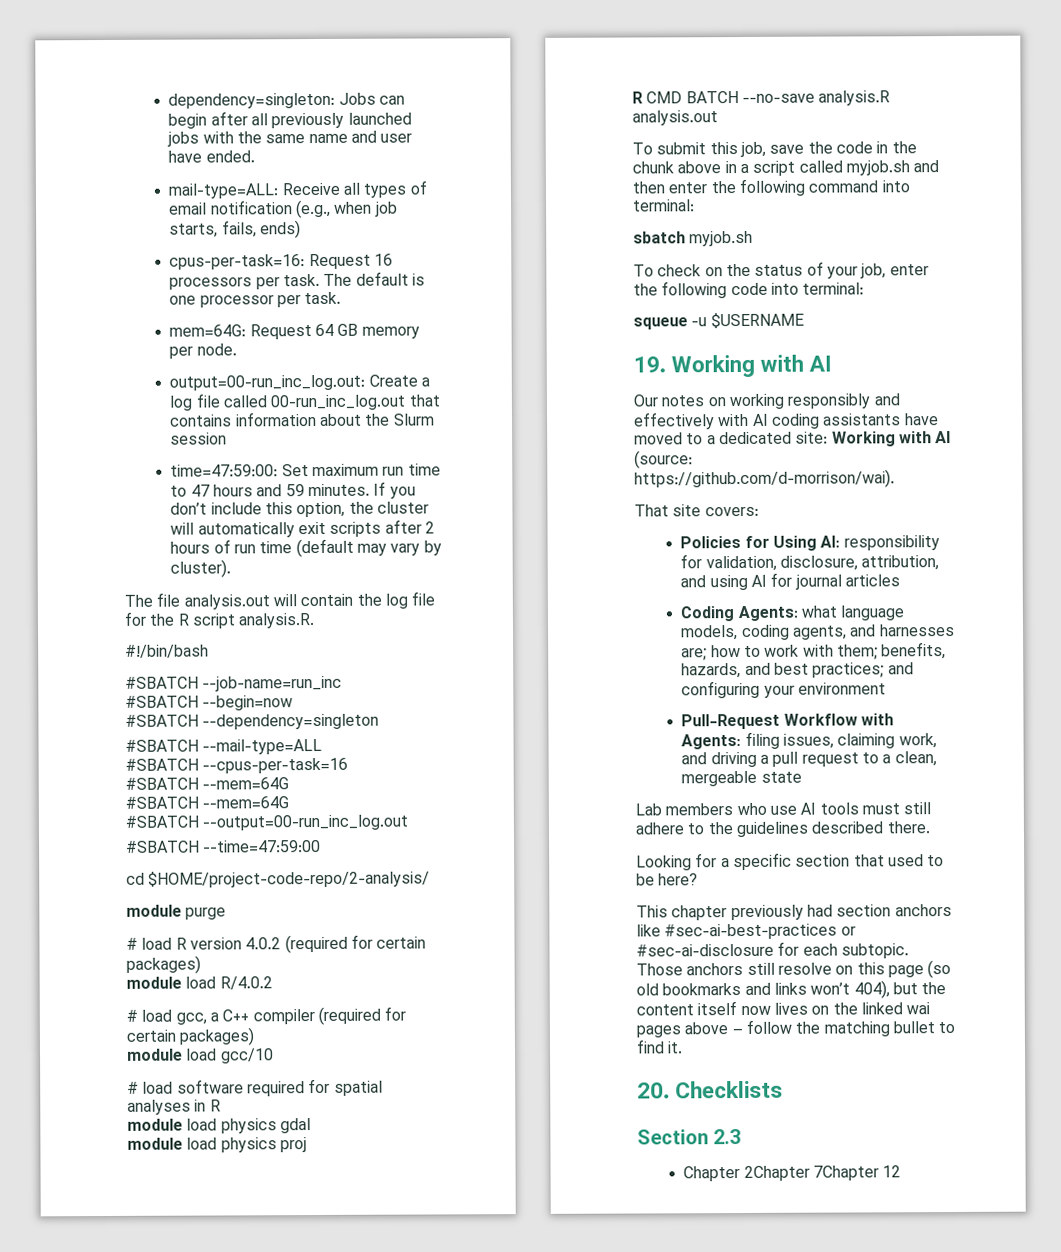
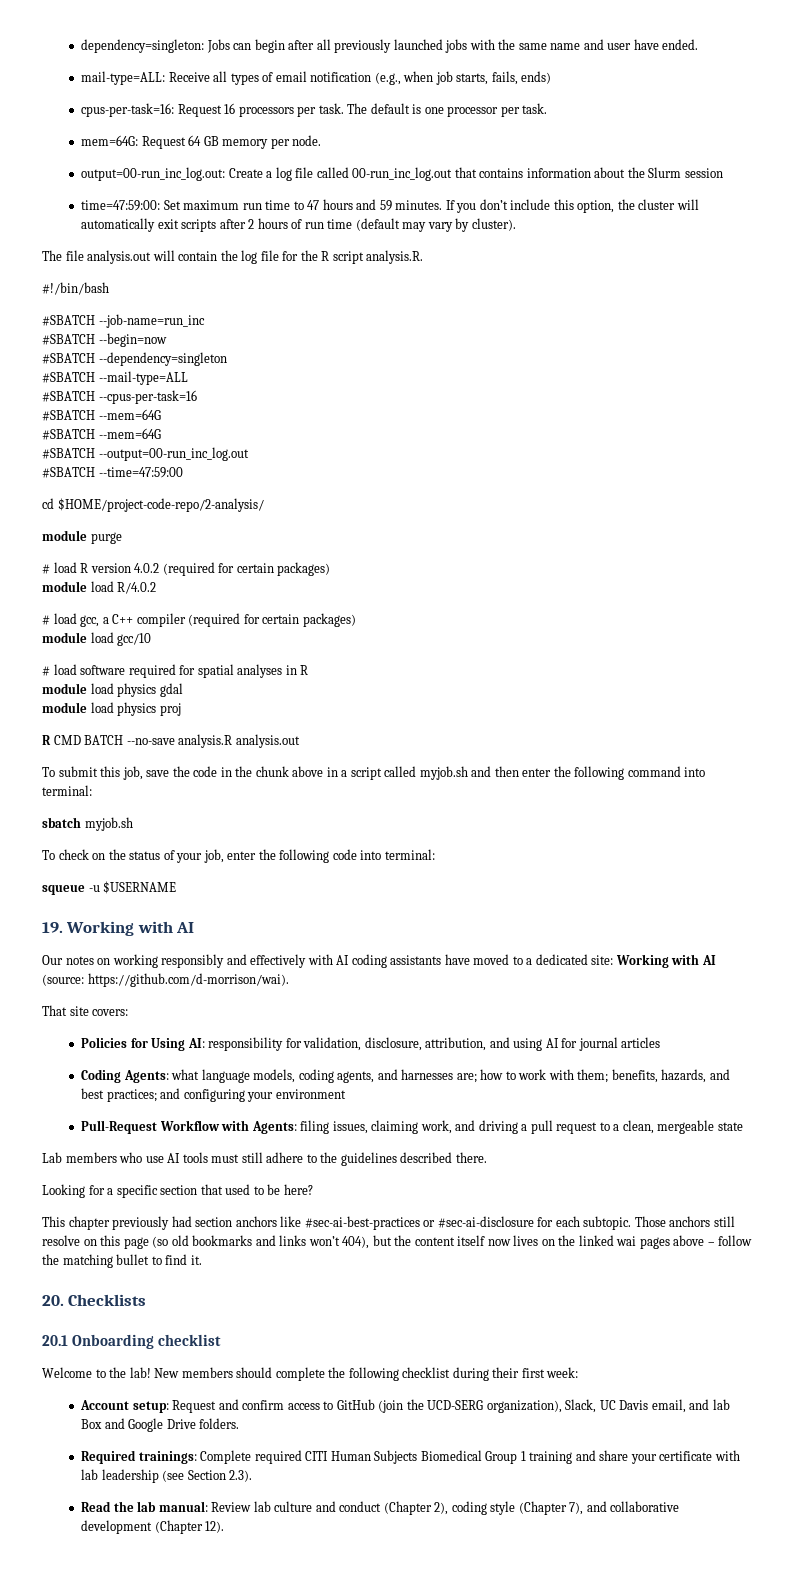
- Section 2.3
- Chapter 2Chapter 7Chapter 12
+ 20.1 Onboarding checklist
+ Welcome to the lab! New members should complete the following checklist during their first week:
+ Account setup: Request and confirm access to GitHub (join the UCD-SERG organization), Slack, UC Davis email, and lab Box and Google Drive folders.
+ Required trainings: Complete required CITI Human Subjects Biomedical Group 1 training and share your certificate with lab leadership (see Section 2.3).
+ Read the lab manual: Review lab culture and conduct (Chapter 2), coding style (Chapter 7), and collaborative development (Chapter 12).

